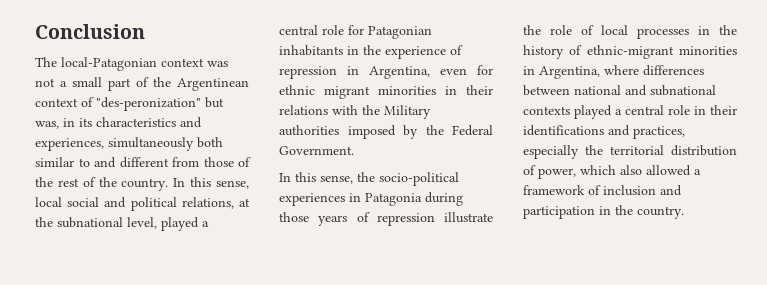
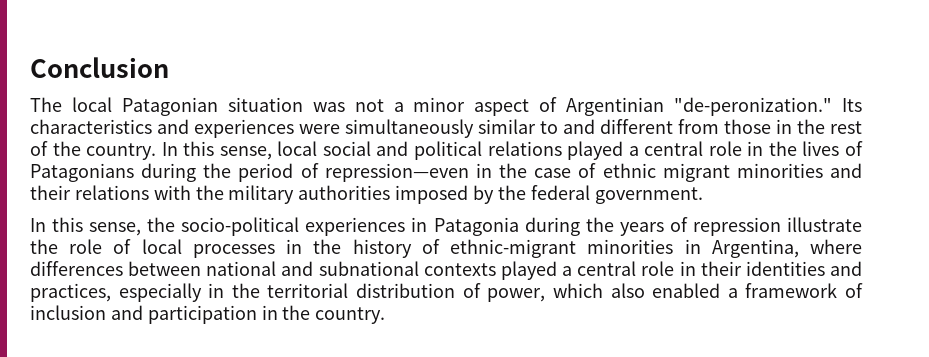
- The local-Patagonian context was not a small part of the Argentinean context of "des-peronization" but was, in its characteristics and experiences, simultaneously both similar to and different from those of the rest of the country.
+ The local Patagonian situation was not a minor aspect of Argentinian "de-peronization." Its characteristics and experiences were simultaneously similar to and different from those in the rest of the country.
- In this sense, local social and political relations, at the subnational level, played a central role for Patagonian inhabitants in the experience of repression in Argentina, even for ethnic migrant minorities in their relations with the Military authorities imposed by the Federal Government.
+ In this sense, local social and political relations played a central role in the lives of Patagonians during the period of repression—even in the case of ethnic migrant minorities and their relations with the military authorities imposed by the federal government.
- In this sense, the socio-political experiences in Patagonia during those years of repression illustrate the role of local processes in the history of ethnic-migrant minorities in Argentina, where differences between national and subnational contexts played a central role in their identifications and practices, especially the territorial distribution of power, which also allowed a framework of inclusion and participation in the country.
+ In this sense, the socio-political experiences in Patagonia during the years of repression illustrate the role of local processes in the history of ethnic-migrant minorities in Argentina, where differences between national and subnational contexts played a central role in their identities and practices, especially in the territorial distribution of power, which also enabled a framework of inclusion and participation in the country.

